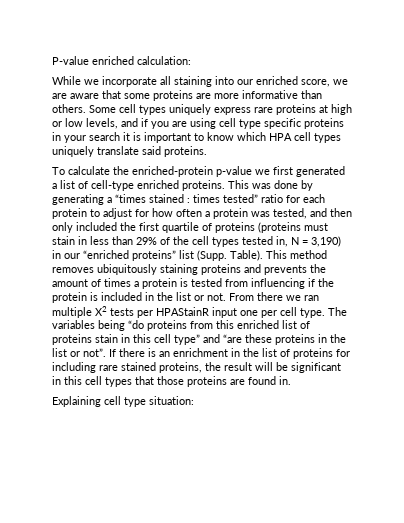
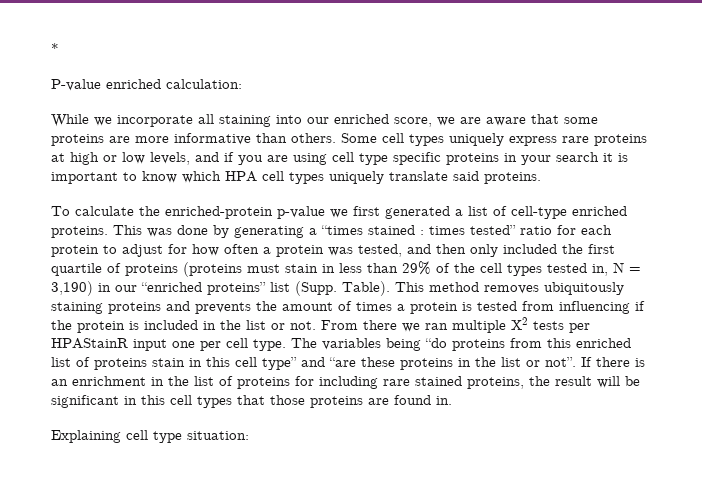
+ *

